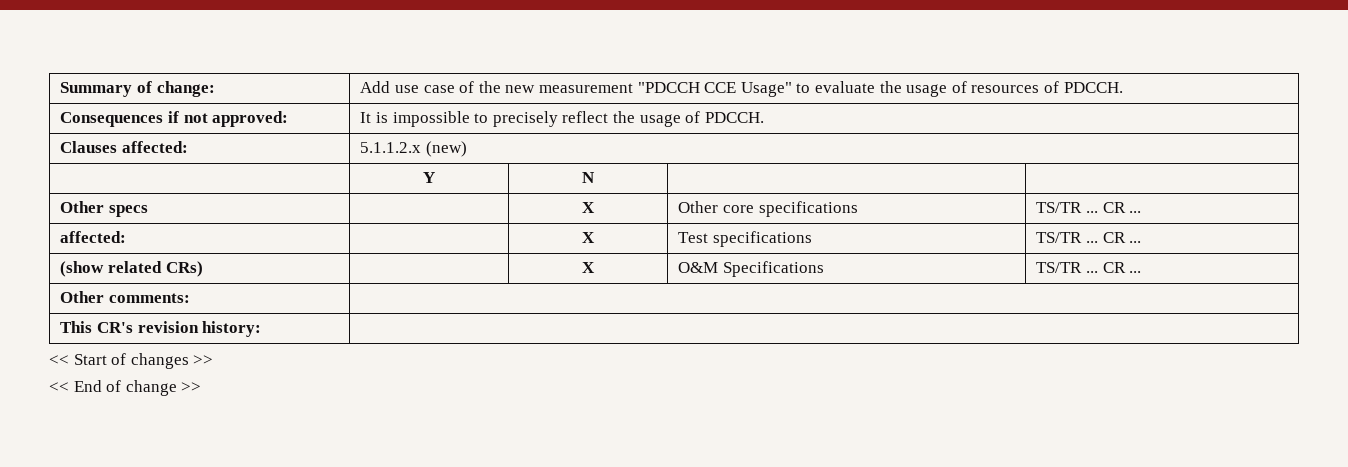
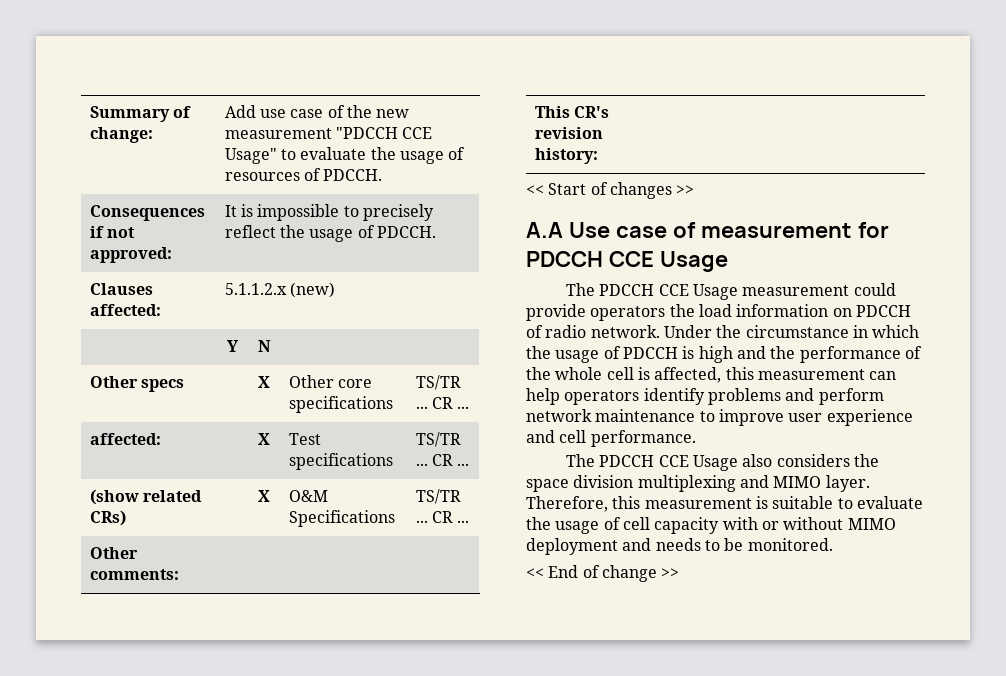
+ A.A Use case of measurement for PDCCH CCE Usage
+ The PDCCH CCE Usage measurement could provide operators the load information on PDCCH of radio network. Under the circumstance in which the usage of PDCCH is high and the performance of the whole cell is affected, this measurement can help operators identify problems and perform network maintenance to improve user experience and cell performance.
+ The PDCCH CCE Usage also considers the space division multiplexing and MIMO layer. Therefore, this measurement is suitable to evaluate the usage of cell capacity with or without MIMO deployment and needs to be monitored.

